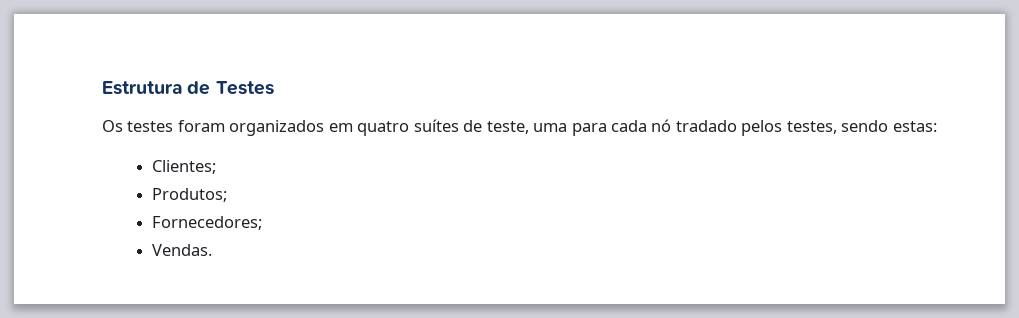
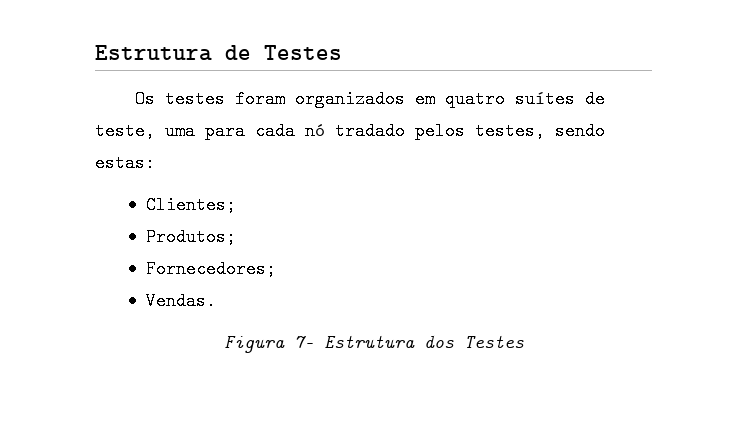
+ Figura 7- Estrutura dos Testes

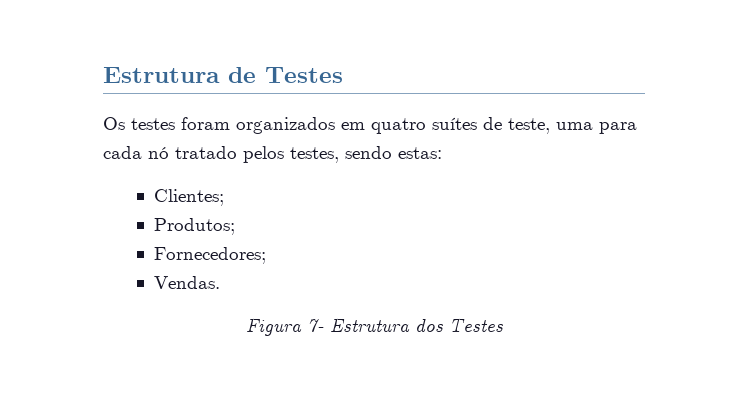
- Os testes foram organizados em quatro suítes de teste, uma para cada nó tradado pelos testes, sendo estas:
+ Os testes foram organizados em quatro suítes de teste, uma para cada nó tratado pelos testes, sendo estas:

